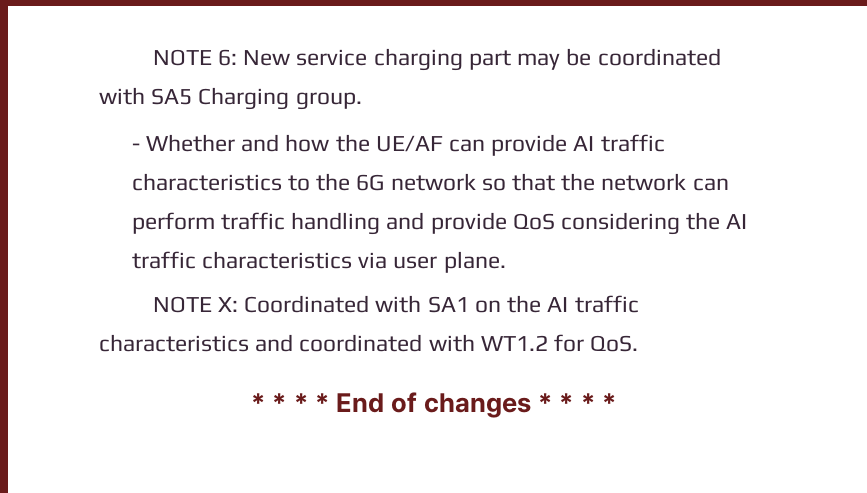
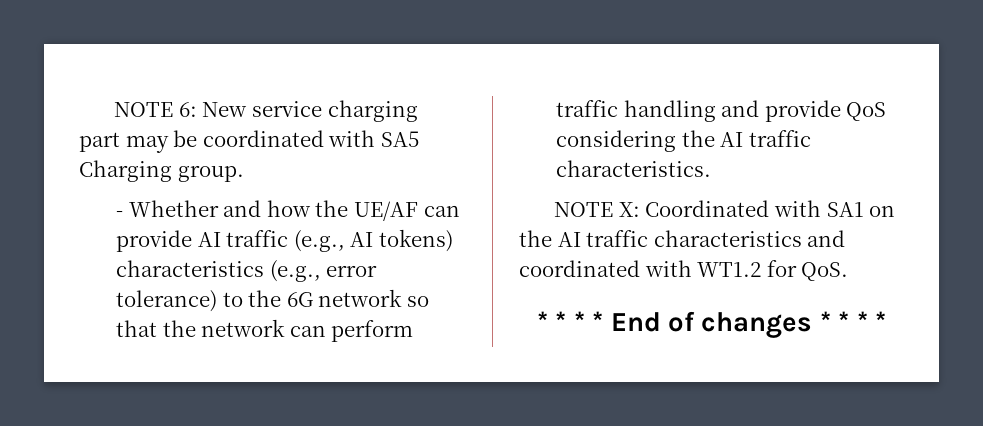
- - Whether and how the UE/AF can provide AI traffic characteristics to the 6G network so that the network can perform traffic handling and provide QoS considering the AI traffic characteristics via user plane.
+ - Whether and how the UE/AF can provide AI traffic (e.g., AI tokens) characteristics (e.g., error tolerance) to the 6G network so that the network can perform traffic handling and provide QoS considering the AI traffic characteristics.

